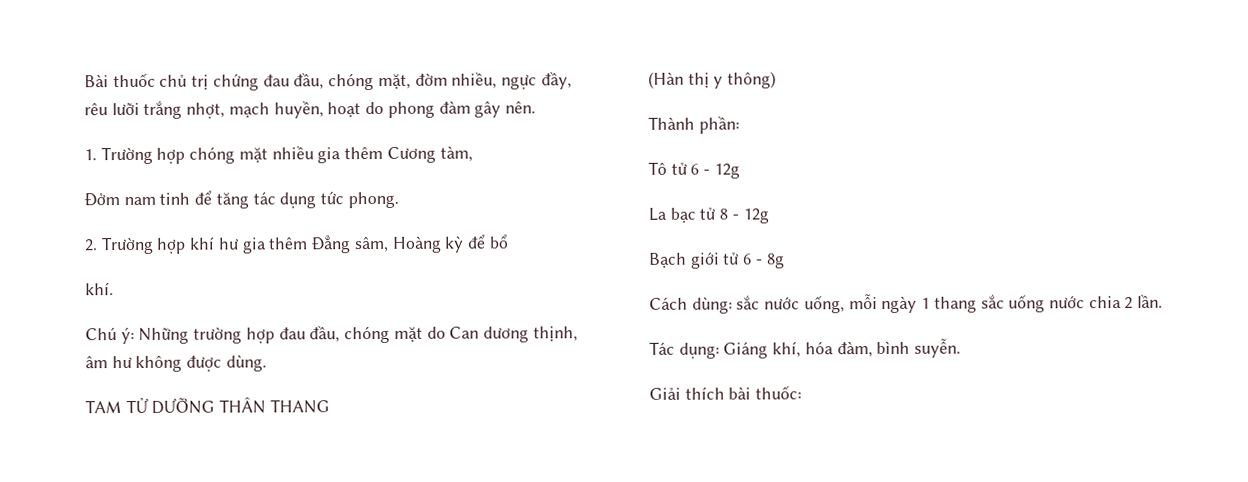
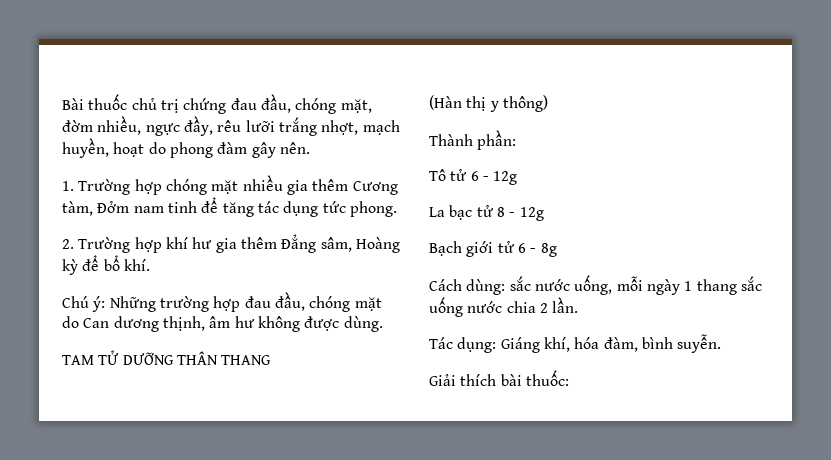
- 1. Trường hợp chóng mặt nhiều gia thêm Cương tàm,
- Đởm nam tinh để tăng tác dụng tức phong.
+ 1. Trường hợp chóng mặt nhiều gia thêm Cương tàm, Đởm nam tinh để tăng tác dụng tức phong.
- 2. Trường hợp khí hư gia thêm Đẳng sâm, Hoàng kỳ để bổ
- khí.
+ 2. Trường hợp khí hư gia thêm Đẳng sâm, Hoàng kỳ để bổ khí.

